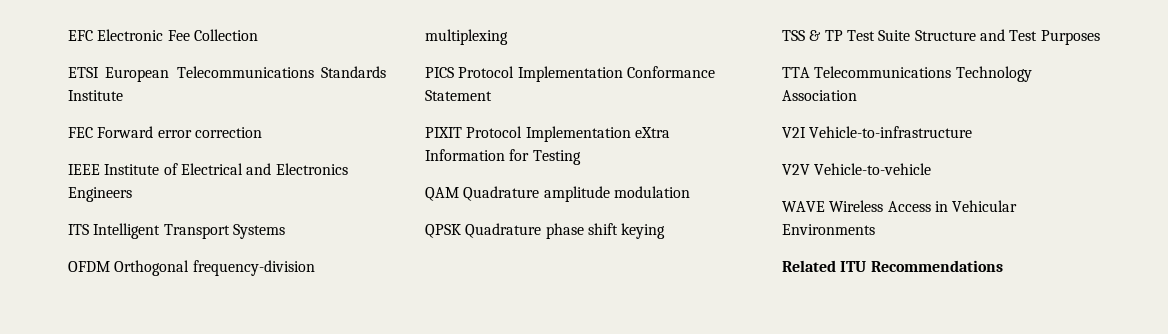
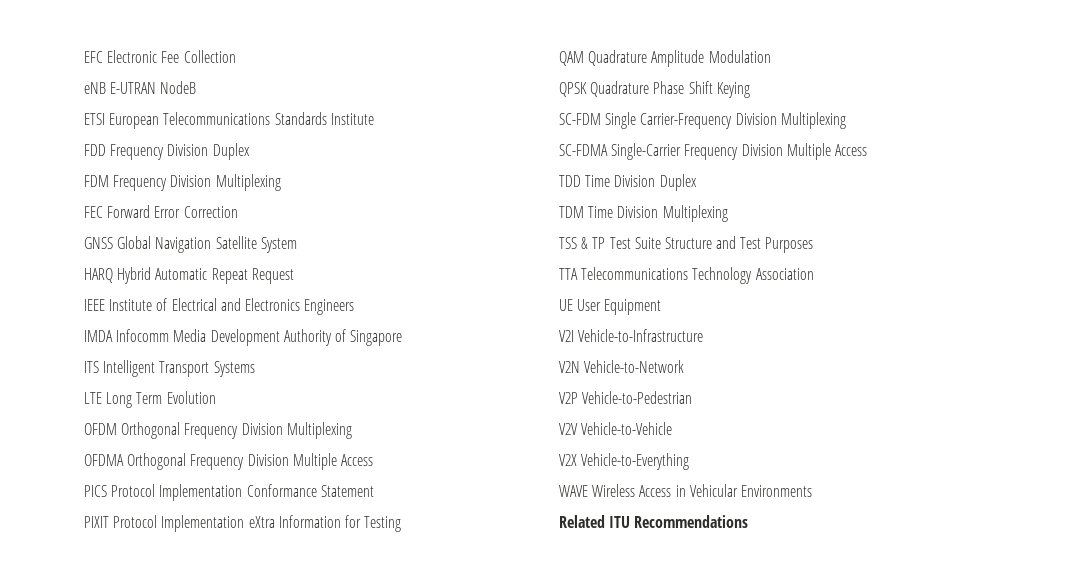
+ eNB E-UTRAN NodeB
- FEC Forward error correction
+ FDD Frequency Division Duplex
+ FDM Frequency Division Multiplexing
+ FEC Forward Error Correction
+ GNSS Global Navigation Satellite System
+ HARQ Hybrid Automatic Repeat Request
+ IMDA Infocomm Media Development Authority of Singapore
  ITS Intelligent Transport Systems
- OFDM Orthogonal frequency-division multiplexing
+ LTE Long Term Evolution
+ OFDM Orthogonal Frequency Division Multiplexing
+ OFDMA Orthogonal Frequency Division Multiple Access
- QAM Quadrature amplitude modulation
+ QAM Quadrature Amplitude Modulation
- QPSK Quadrature phase shift keying
+ QPSK Quadrature Phase Shift Keying
+ SC-FDM Single Carrier-Frequency Division Multiplexing
+ SC-FDMA Single-Carrier Frequency Division Multiple Access
+ TDD Time Division Duplex
+ TDM Time Division Multiplexing
- V2I Vehicle-to-infrastructure
- V2V Vehicle-to-vehicle
+ UE User Equipment
+ V2I Vehicle-to-Infrastructure
+ V2N Vehicle-to-Network
+ V2P Vehicle-to-Pedestrian
+ V2V Vehicle-to-Vehicle
+ V2X Vehicle-to-Everything

